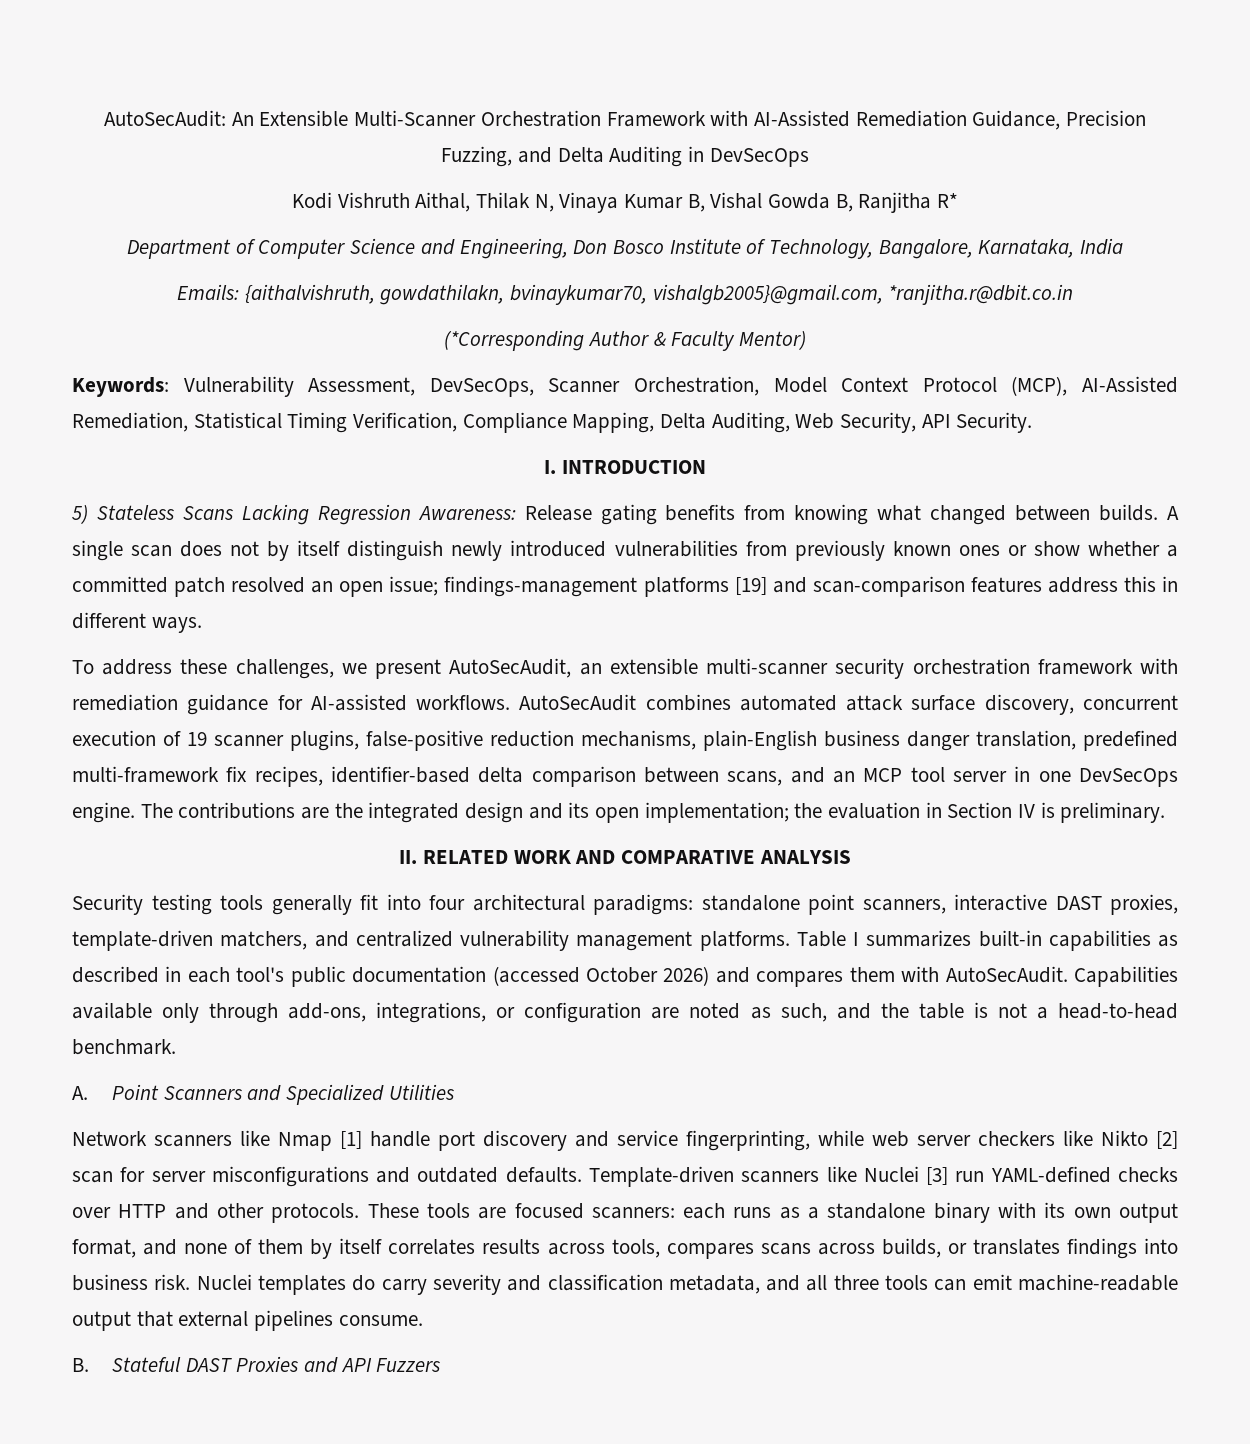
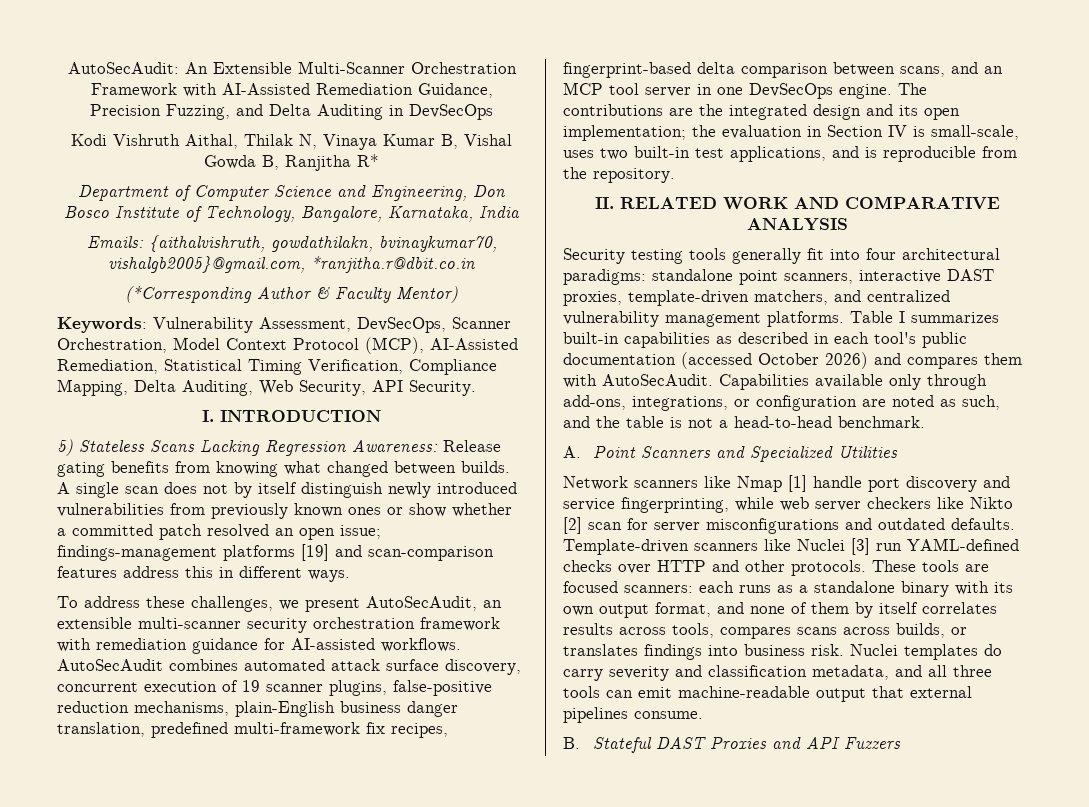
- AutoSecAudit combines automated attack surface discovery, concurrent execution of 19 scanner plugins, false-positive reduction mechanisms, plain-English business danger translation, predefined multi-framework fix recipes, identifier-based delta comparison between scans, and an MCP tool server in one DevSecOps engine.
+ AutoSecAudit combines automated attack surface discovery, concurrent execution of 19 scanner plugins, false-positive reduction mechanisms, plain-English business danger translation, predefined multi-framework fix recipes, fingerprint-based delta comparison between scans, and an MCP tool server in one DevSecOps engine.
- The contributions are the integrated design and its open implementation; the evaluation in Section IV is preliminary.
+ The contributions are the integrated design and its open implementation; the evaluation in Section IV is small-scale, uses two built-in test applications, and is reproducible from the repository.

